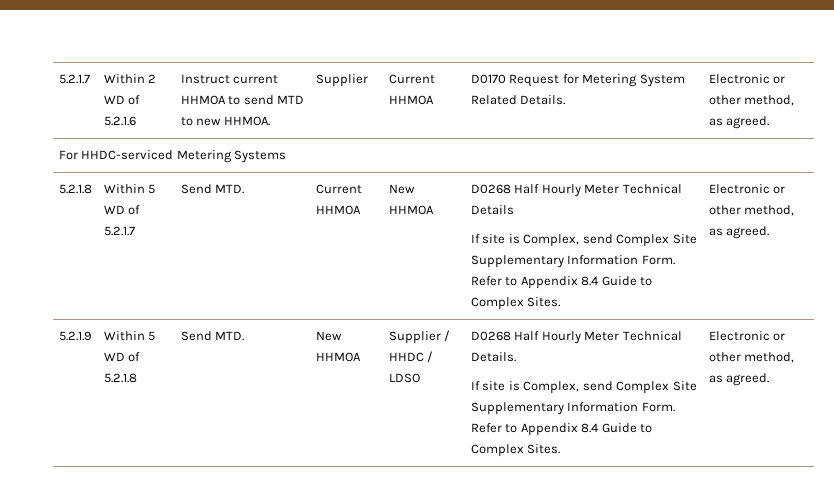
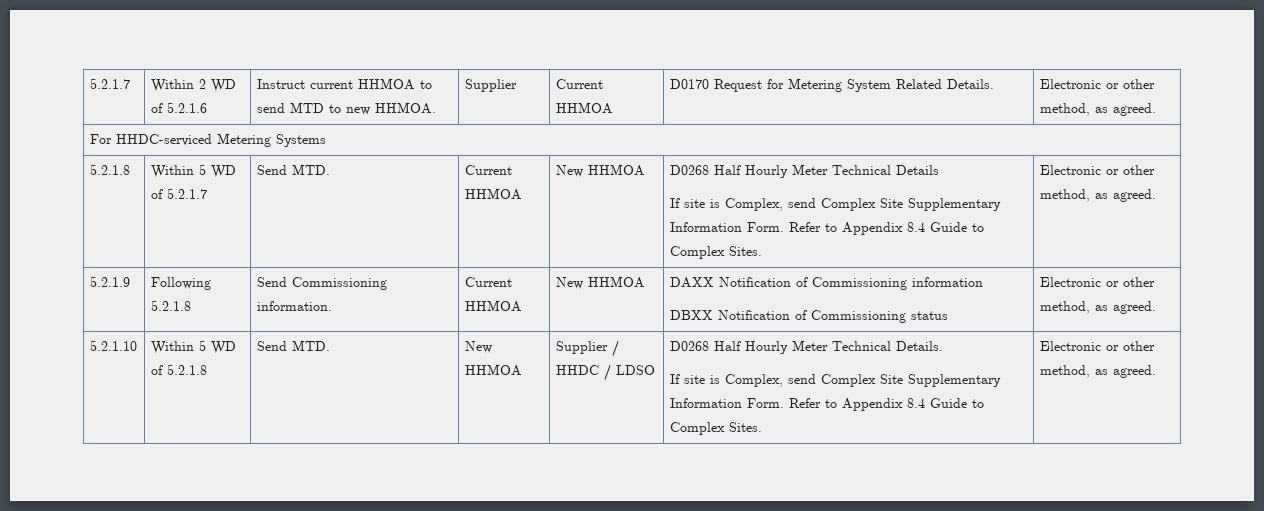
+ Following 5.2.1.8 | Send Commissioning information. | Current HHMOA | New HHMOA | DAXX Notification of Commissioning information
+ DBXX Notification of Commissioning status | Electronic or other method, as agreed.
+ 5.2.1.10

